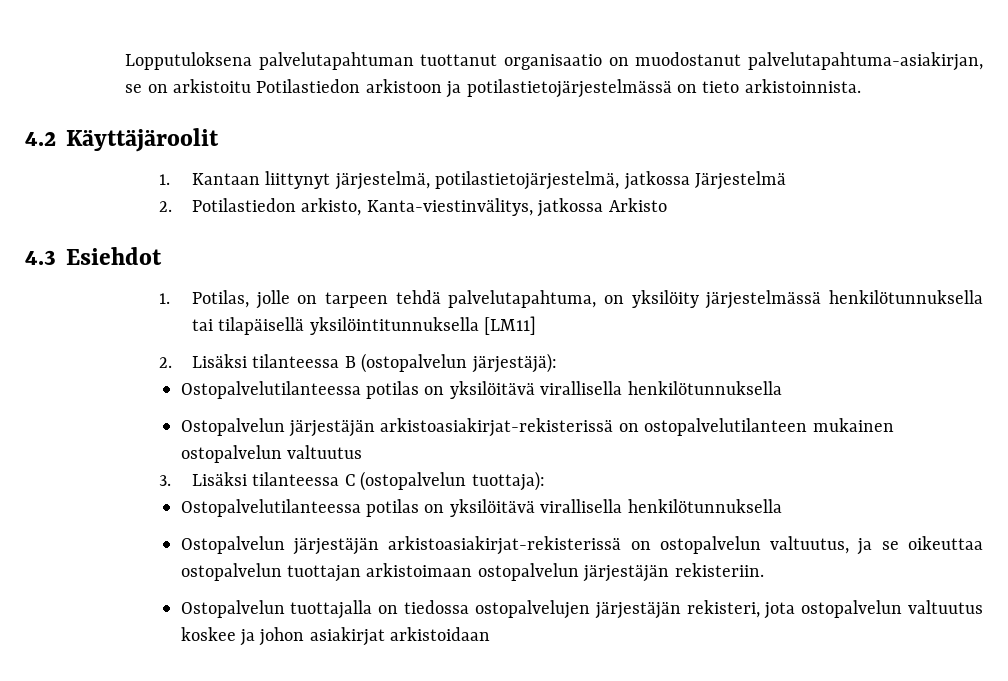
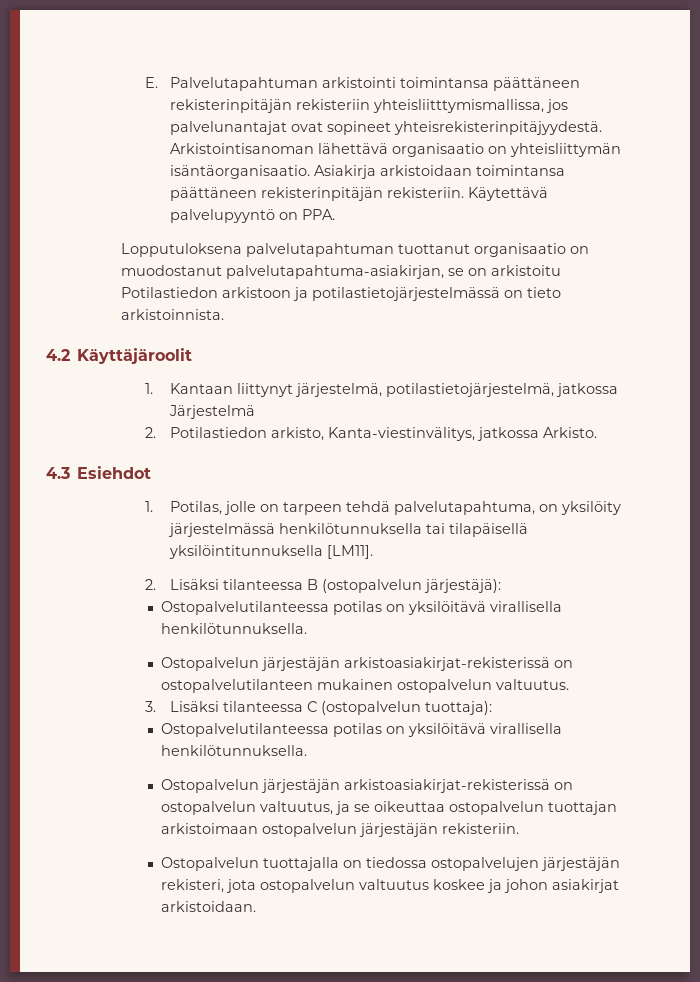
+ E. Palvelutapahtuman arkistointi toimintansa päättäneen rekisterinpitäjän rekisteriin yhteisliitttymismallissa, jos palvelunantajat ovat sopineet yhteisrekisterinpitäjyydestä. Arkistointisanoman lähettävä organisaatio on yhteisliittymän isäntäorganisaatio. Asiakirja arkistoidaan toimintansa päättäneen rekisterinpitäjän rekisteriin. Käytettävä palvelupyyntö on PPA.
- 2. Potilastiedon arkisto, Kanta-viestinvälitys, jatkossa Arkisto
+ 2. Potilastiedon arkisto, Kanta-viestinvälitys, jatkossa Arkisto.
- 1. Potilas, jolle on tarpeen tehdä palvelutapahtuma, on yksilöity järjestelmässä henkilötunnuksella tai tilapäisellä yksilöintitunnuksella [LM11]
+ 1. Potilas, jolle on tarpeen tehdä palvelutapahtuma, on yksilöity järjestelmässä henkilötunnuksella tai tilapäisellä yksilöintitunnuksella [LM11].
  2. Lisäksi tilanteessa B (ostopalvelun järjestäjä):
- Ostopalvelutilanteessa potilas on yksilöitävä virallisella henkilötunnuksella
+ Ostopalvelutilanteessa potilas on yksilöitävä virallisella henkilötunnuksella.
- Ostopalvelun järjestäjän arkistoasiakirjat-rekisterissä on ostopalvelutilanteen mukainen ostopalvelun valtuutus
+ Ostopalvelun järjestäjän arkistoasiakirjat-rekisterissä on ostopalvelutilanteen mukainen ostopalvelun valtuutus.
  3. Lisäksi tilanteessa C (ostopalvelun tuottaja):
- Ostopalvelutilanteessa potilas on yksilöitävä virallisella henkilötunnuksella
+ Ostopalvelutilanteessa potilas on yksilöitävä virallisella henkilötunnuksella.
- Ostopalvelun tuottajalla on tiedossa ostopalvelujen järjestäjän rekisteri, jota ostopalvelun valtuutus koskee ja johon asiakirjat arkistoidaan
+ Ostopalvelun tuottajalla on tiedossa ostopalvelujen järjestäjän rekisteri, jota ostopalvelun valtuutus koskee ja johon asiakirjat arkistoidaan.

